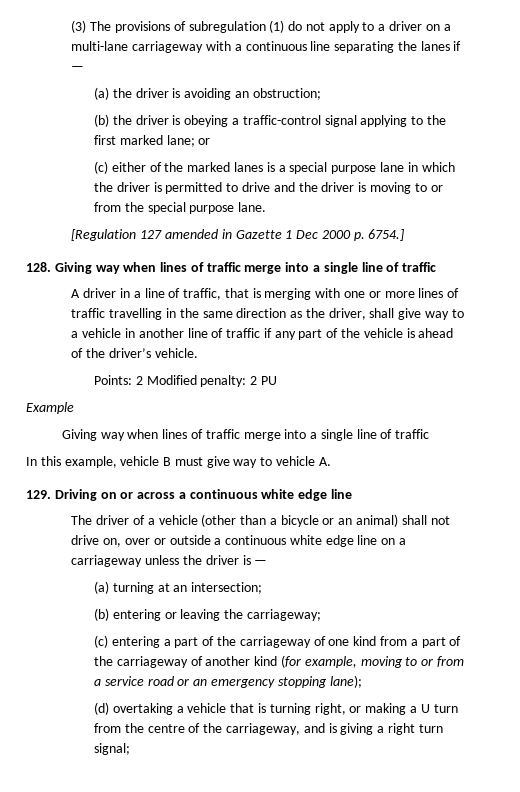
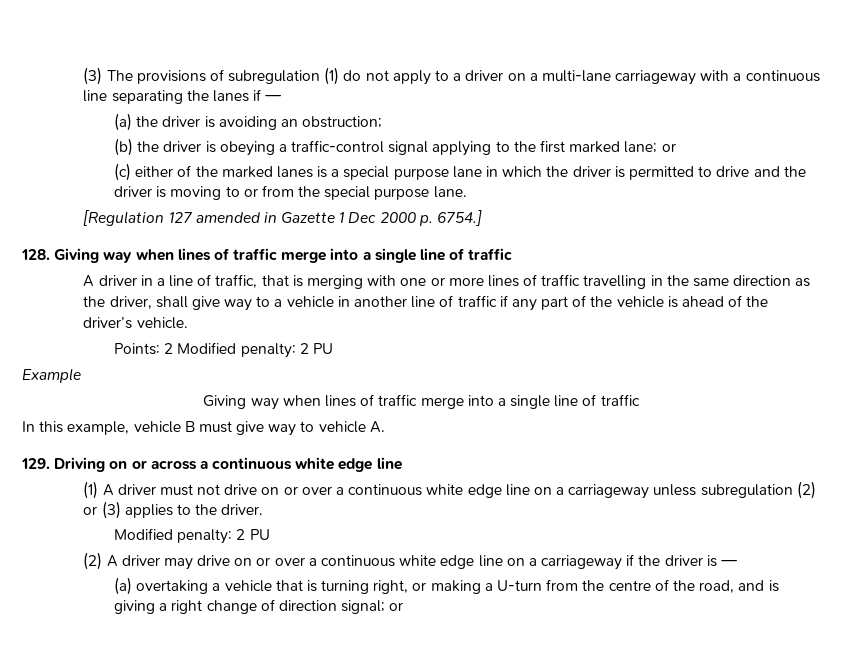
- The driver of a vehicle (other than a bicycle or an animal) shall not drive on, over or outside a continuous white edge line on a carriageway unless the driver is —
+ (1) A driver must not drive on or over a continuous white edge line on a carriageway unless subregulation (2) or (3) applies to the driver.
+ Modified penalty: 2 PU
+ (2) A driver may drive on or over a continuous white edge line on a carriageway if the driver is —
- (a) turning at an intersection;
- (b) entering or leaving the carriageway;
- (c) entering a part of the carriageway of one kind from a part of the carriageway of another kind (for example, moving to or from a service road or an emergency stopping lane);
- (d) overtaking a vehicle that is turning right, or making a U turn from the centre of the carriageway, and is giving a right turn signal;
+ (a) overtaking a vehicle that is turning right, or making a U-turn from the centre of the road, and is giving a right change of direction signal; or

